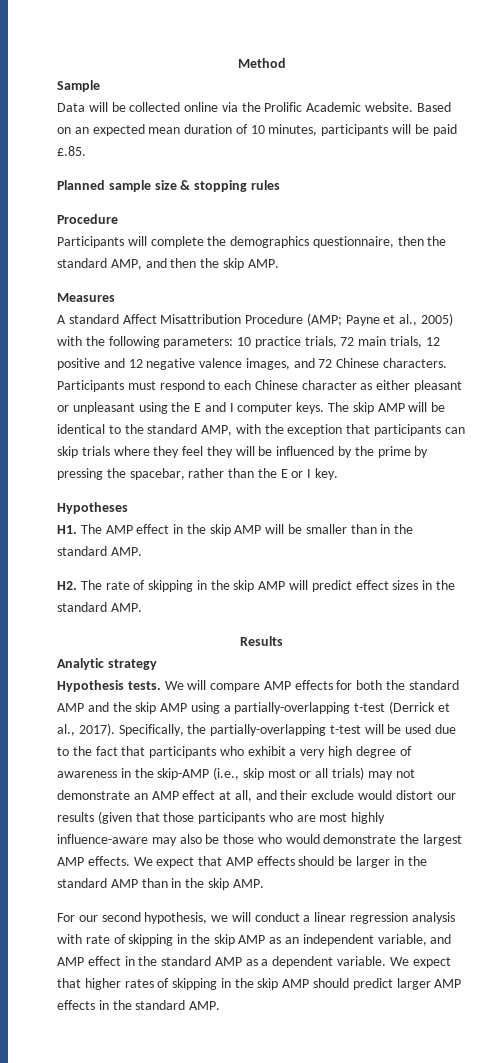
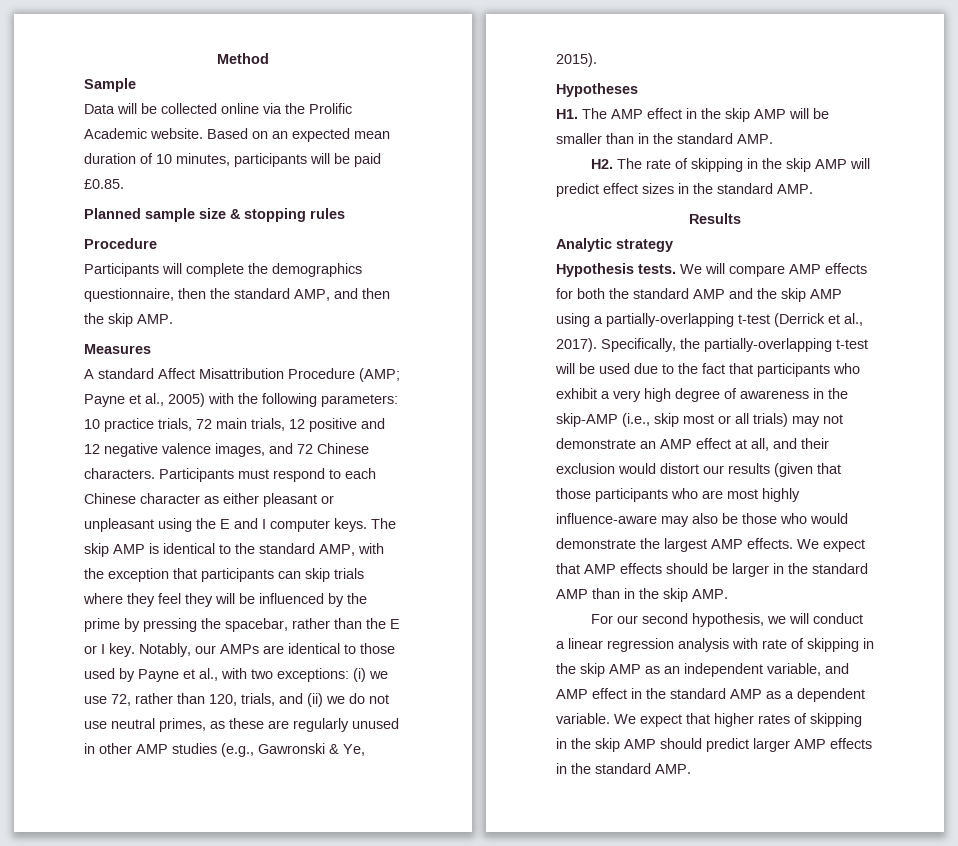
- Based on an expected mean duration of 10 minutes, participants will be paid £.85.
+ Based on an expected mean duration of 10 minutes, participants will be paid £0.85.
- The skip AMP will be identical to the standard AMP, with the exception that participants can skip trials where they feel they will be influenced by the prime by pressing the spacebar, rather than the E or I key.
+ The skip AMP is identical to the standard AMP, with the exception that participants can skip trials where they feel they will be influenced by the prime by pressing the spacebar, rather than the E or I key. Notably, our AMPs are identical to those used by Payne et al., with two exceptions: (i) we use 72, rather than 120, trials, and (ii) we do not use neutral primes, as these are regularly unused in other AMP studies (e.g., Gawronski & Ye, 2015).
- Specifically, the partially-overlapping t-test will be used due to the fact that participants who exhibit a very high degree of awareness in the skip-AMP (i.e., skip most or all trials) may not demonstrate an AMP effect at all, and their exclude would distort our results (given that those participants who are most highly influence-aware may also be those who would demonstrate the largest AMP effects.
+ Specifically, the partially-overlapping t-test will be used due to the fact that participants who exhibit a very high degree of awareness in the skip-AMP (i.e., skip most or all trials) may not demonstrate an AMP effect at all, and their exclusion would distort our results (given that those participants who are most highly influence-aware may also be those who would demonstrate the largest AMP effects.

